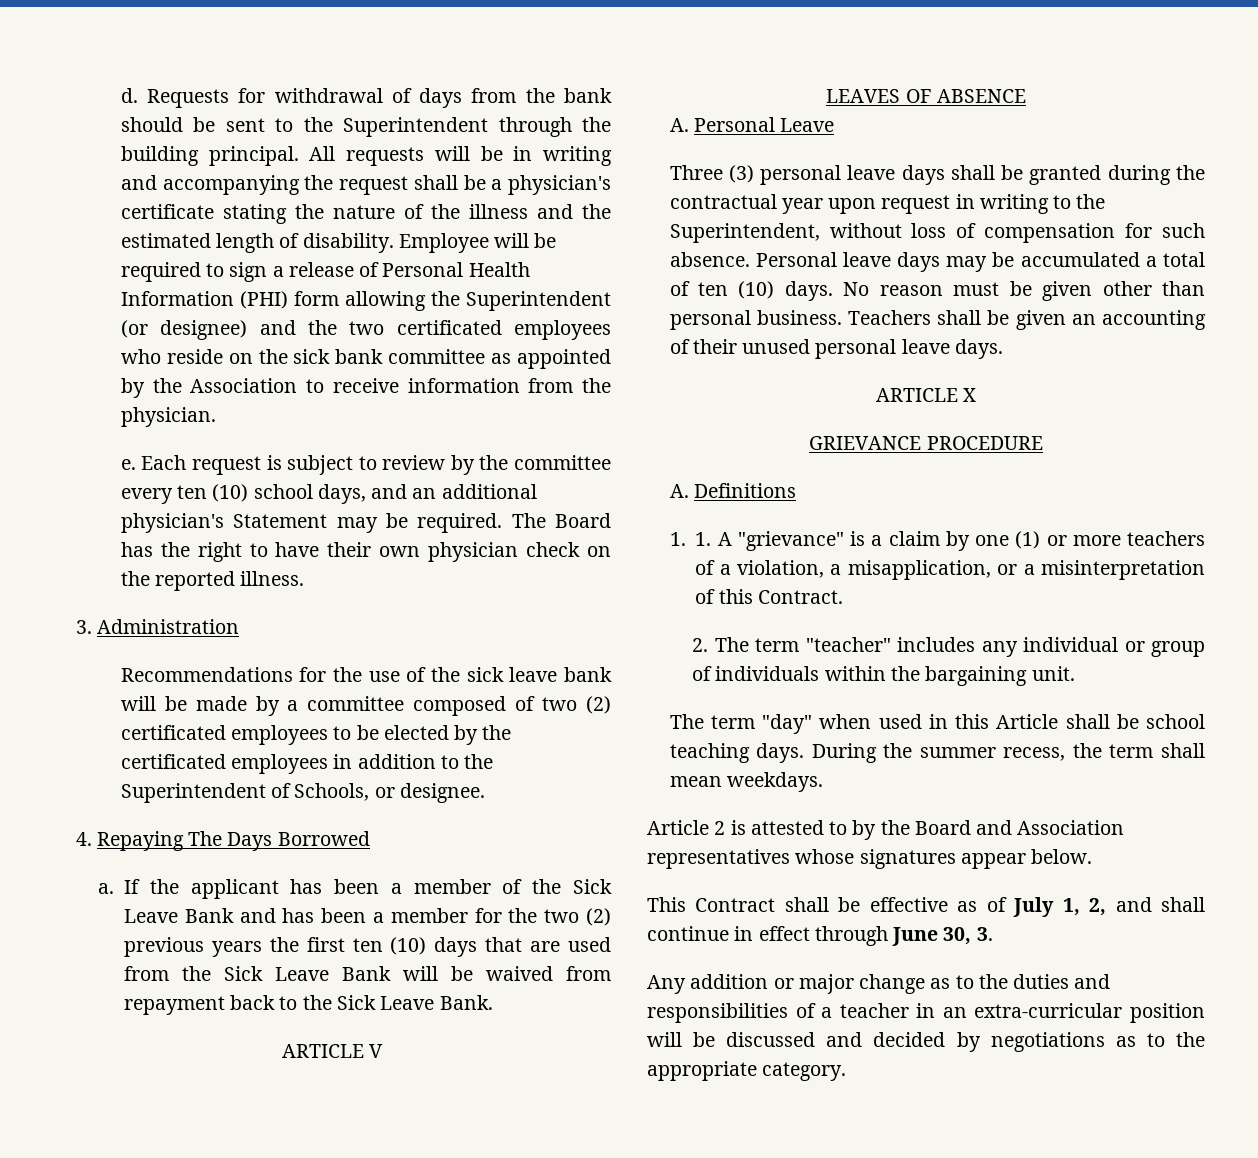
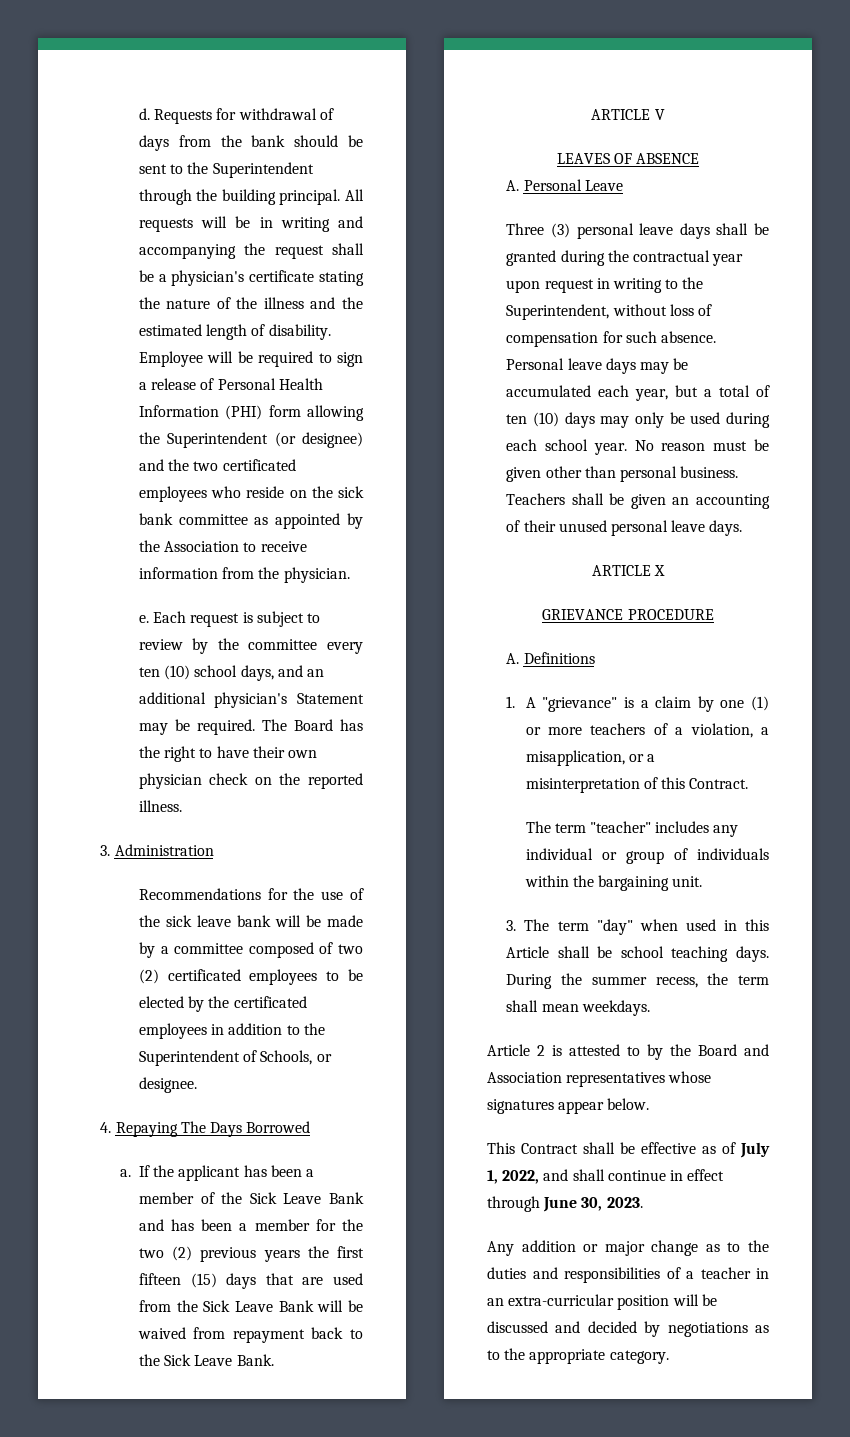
- If the applicant has been a member of the Sick Leave Bank and has been a member for the two (2) previous years the first ten (10) days that are used from the Sick Leave Bank will be waived from repayment back to the Sick Leave Bank.
+ If the applicant has been a member of the Sick Leave Bank and has been a member for the two (2) previous years the first fifteen (15) days that are used from the Sick Leave Bank will be waived from repayment back to the Sick Leave Bank.
- Personal leave days may be accumulated a total of ten (10) days.
+ Personal leave days may be accumulated each year, but a total of ten (10) days may only be used during each school year.
- 1. 1. A "grievance" is a claim by one (1) or more teachers of a violation, a misapplication, or a misinterpretation of this Contract.
+ 1. A "grievance" is a claim by one (1) or more teachers of a violation, a misapplication, or a misinterpretation of this Contract.
- 2. The term "teacher" includes any individual or group of individuals within the bargaining unit.
+ The term "teacher" includes any individual or group of individuals within the bargaining unit.
- The term "day" when used in this Article shall be school teaching days.
+ 3. The term "day" when used in this Article shall be school teaching days.
- This Contract shall be effective as of July 1, 2, and shall continue in effect through June 30, 3.
+ This Contract shall be effective as of July 1, 2022, and shall continue in effect through June 30, 2023.

